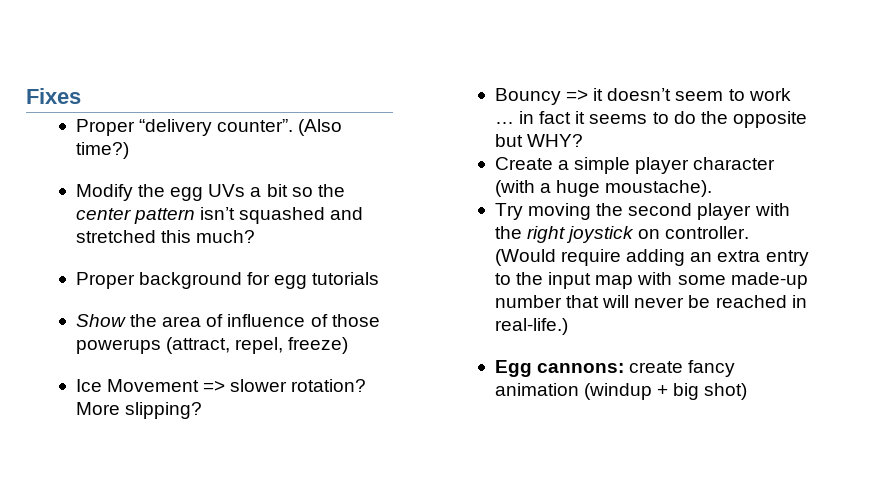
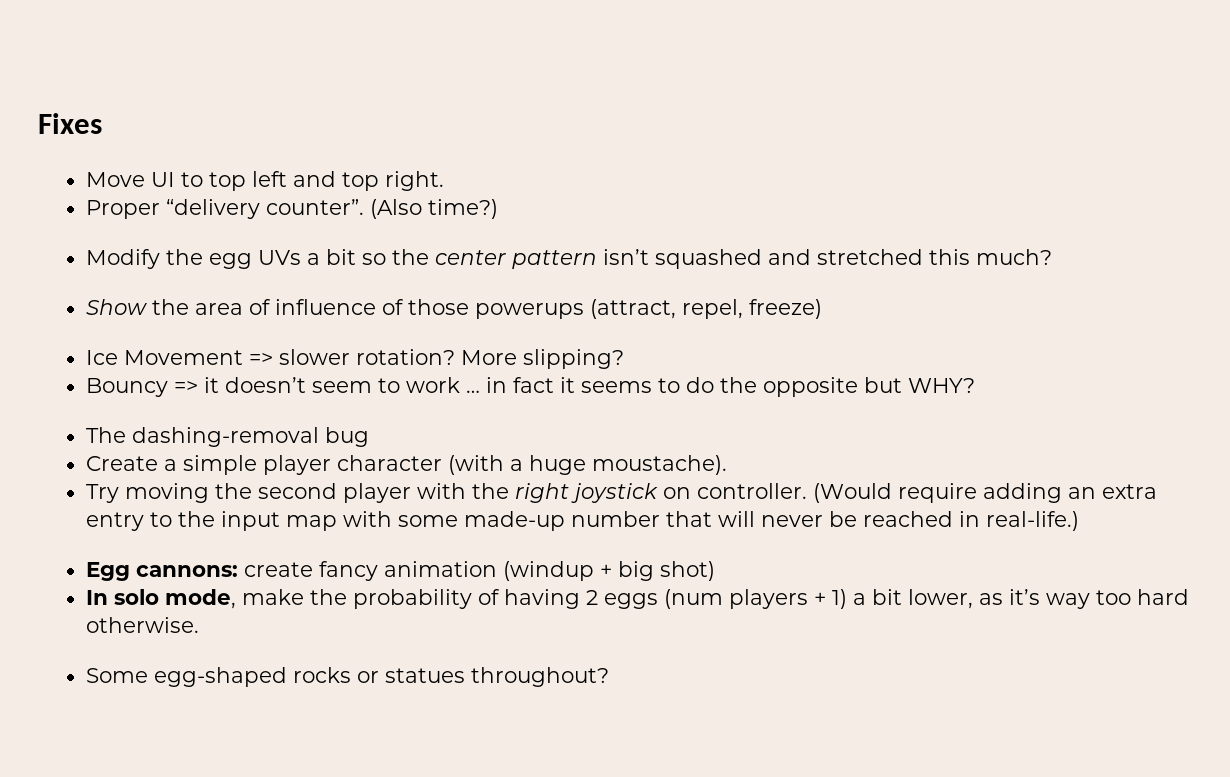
+ Move UI to top left and top right.
- Proper background for egg tutorials
+ The dashing-removal bug
+ In solo mode, make the probability of having 2 eggs (num players + 1) a bit lower, as it’s way too hard otherwise.
+ Some egg-shaped rocks or statues throughout?

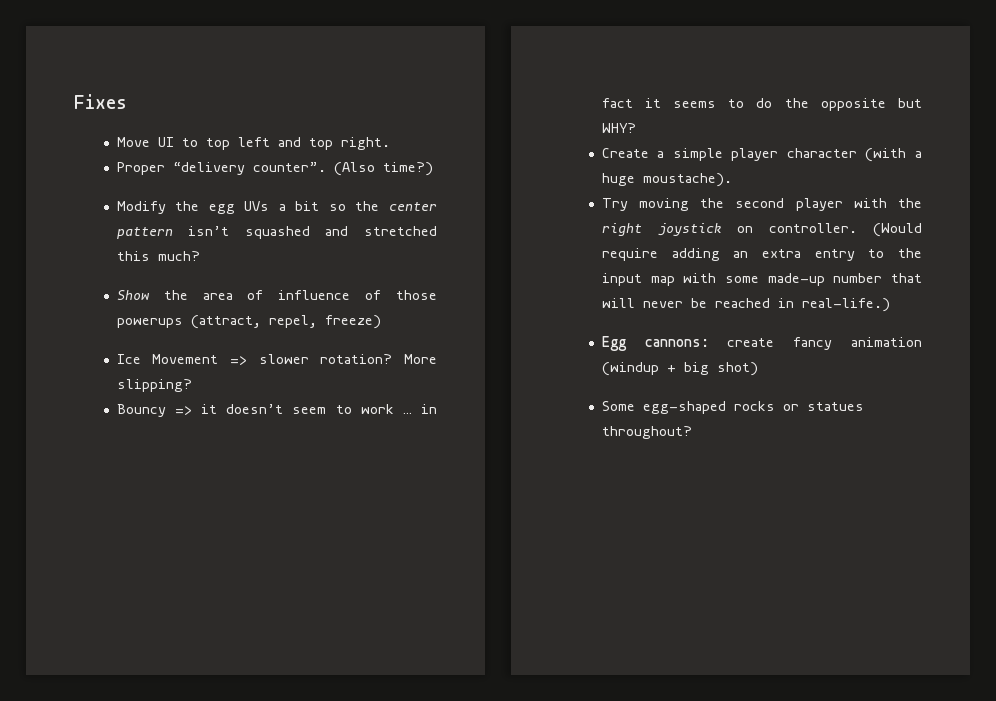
- The dashing-removal bug
- In solo mode, make the probability of having 2 eggs (num players + 1) a bit lower, as it’s way too hard otherwise.

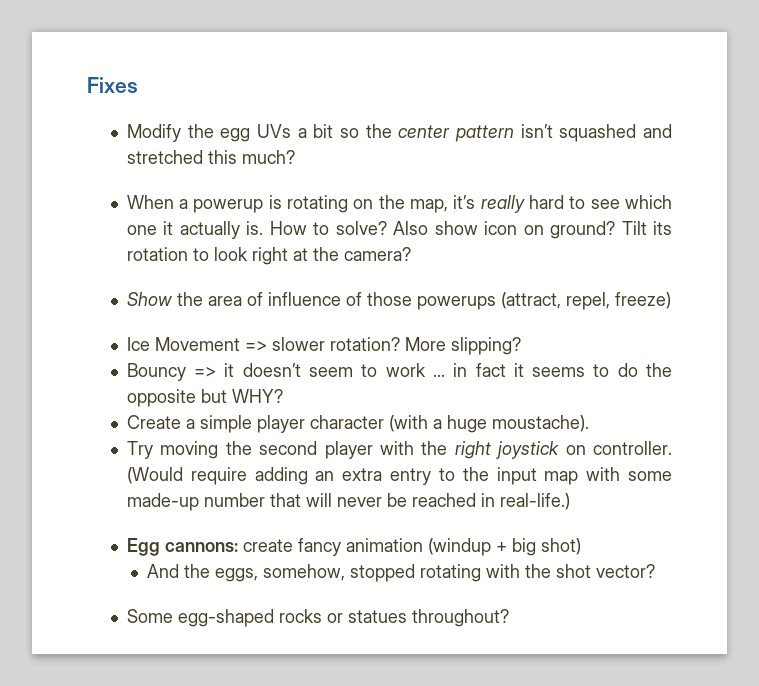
- Move UI to top left and top right.
- Proper “delivery counter”. (Also time?)
+ When a powerup is rotating on the map, it’s really hard to see which one it actually is. How to solve? Also show icon on ground? Tilt its rotation to look right at the camera?
+ And the eggs, somehow, stopped rotating with the shot vector?

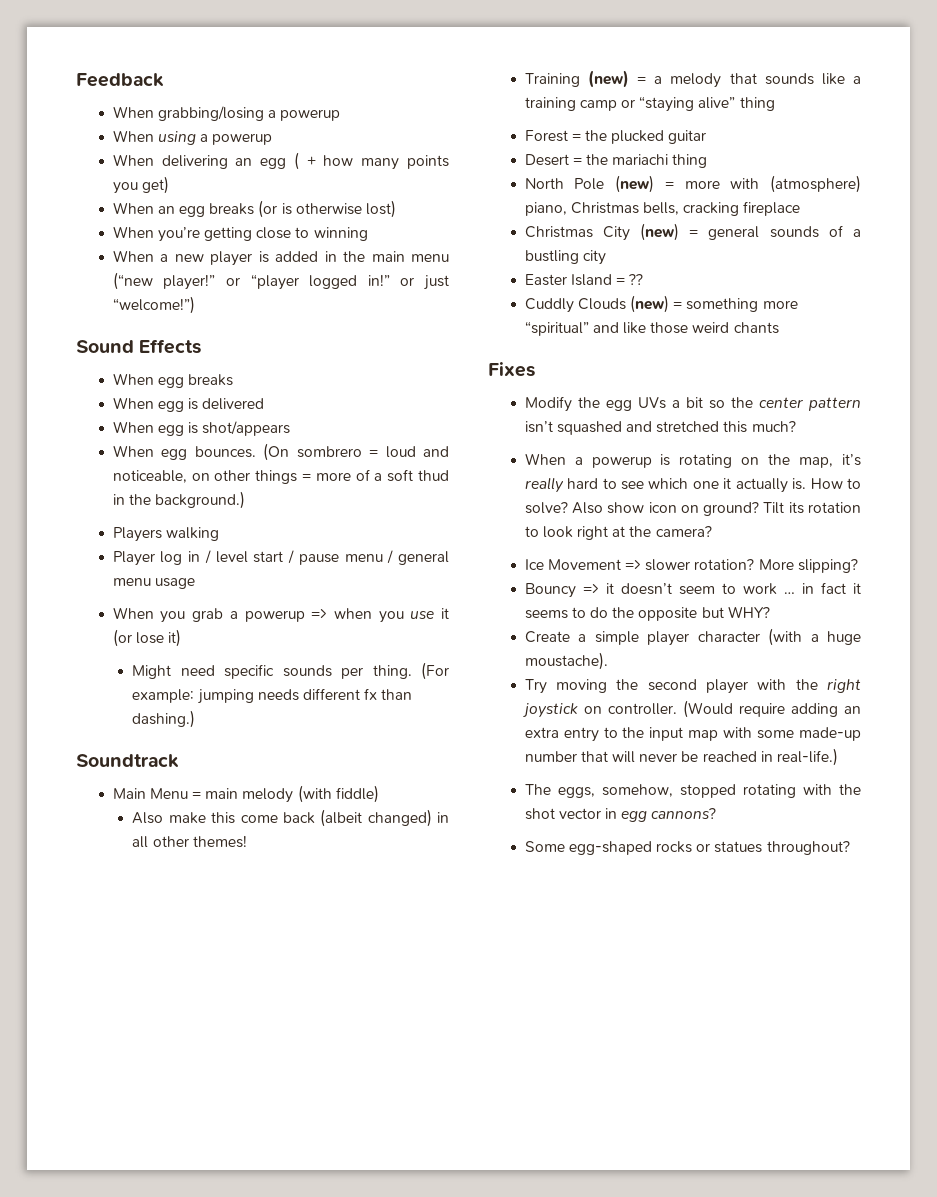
+ Feedback
+ When grabbing/losing a powerup
+ When using a powerup
+ When delivering an egg ( + how many points you get)
+ When an egg breaks (or is otherwise lost)
+ When you’re getting close to winning
+ When a new player is added in the main menu (“new player!” or “player logged in!” or just “welcome!”)
+ Sound Effects
+ When egg breaks
+ When egg is delivered
+ When egg is shot/appears
+ When egg bounces. (On sombrero = loud and noticeable, on other things = more of a soft thud in the background.)
+ Players walking
+ Player log in / level start / pause menu / general menu usage
+ When you grab a powerup => when you use it (or lose it)
+ Might need specific sounds per thing. (For example: jumping needs different fx than dashing.)
+ Soundtrack
+ Main Menu = main melody (with fiddle)
+ Also make this come back (albeit changed) in all other themes!
+ Training (new) = a melody that sounds like a training camp or “staying alive” thing
+ Forest = the plucked guitar
+ Desert = the mariachi thing
+ North Pole (new) = more with (atmosphere) piano, Christmas bells, cracking fireplace
+ Christmas City (new) = general sounds of a bustling city
+ Easter Island = ??
+ Cuddly Clouds (new) = something more “spiritual” and like those weird chants
- Show the area of influence of those powerups (attract, repel, freeze)
- Egg cannons: create fancy animation (windup + big shot)
- And the eggs, somehow, stopped rotating with the shot vector?
+ The eggs, somehow, stopped rotating with the shot vector in egg cannons?

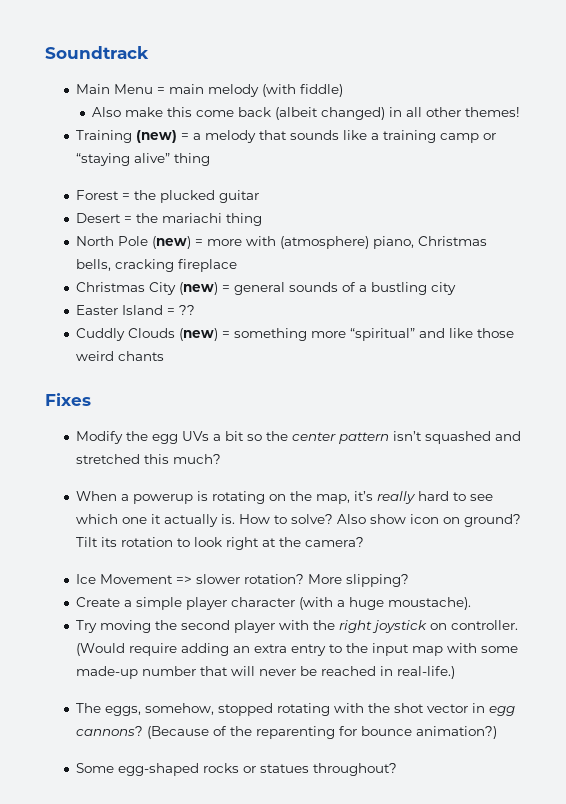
- Feedback
- When grabbing/losing a powerup
- When using a powerup
- When delivering an egg ( + how many points you get)
- When an egg breaks (or is otherwise lost)
- When you’re getting close to winning
- When a new player is added in the main menu (“new player!” or “player logged in!” or just “welcome!”)
- Sound Effects
- When egg breaks
- When egg is delivered
- When egg is shot/appears
- When egg bounces. (On sombrero = loud and noticeable, on other things = more of a soft thud in the background.)
- Players walking
- Player log in / level start / pause menu / general menu usage
- When you grab a powerup => when you use it (or lose it)
- Might need specific sounds per thing. (For example: jumping needs different fx than dashing.)
- Bouncy => it doesn’t seem to work … in fact it seems to do the opposite but WHY?
+ (Because of the reparenting for bounce animation?)

